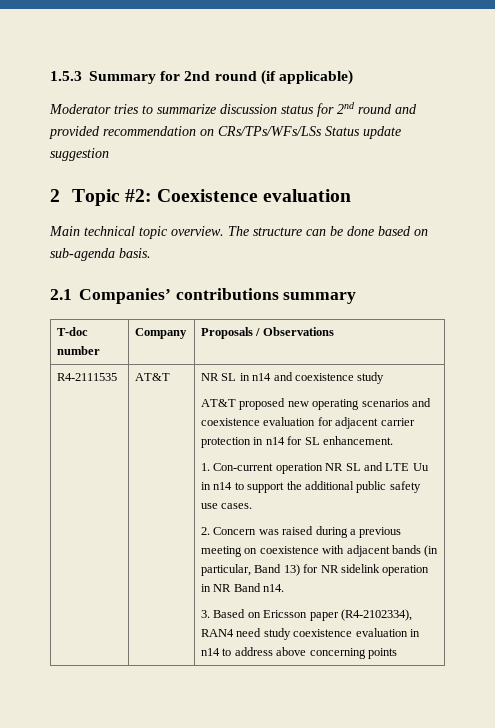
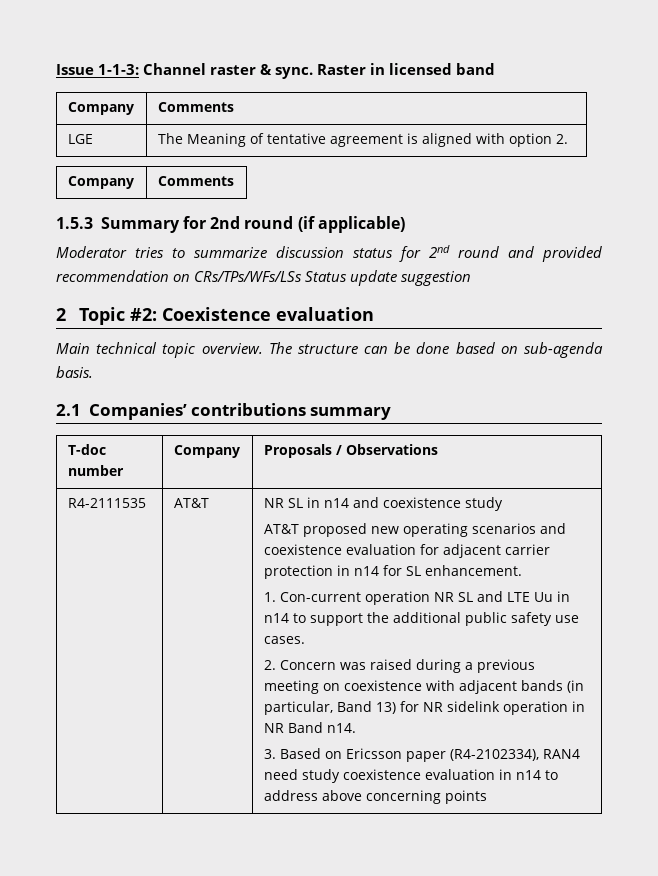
+ Issue 1-1-3: Channel raster & sync. Raster in licensed band
+ Company | Comments
+ LGE | The Meaning of tentative agreement is aligned with option 2.
+ Company | Comments

